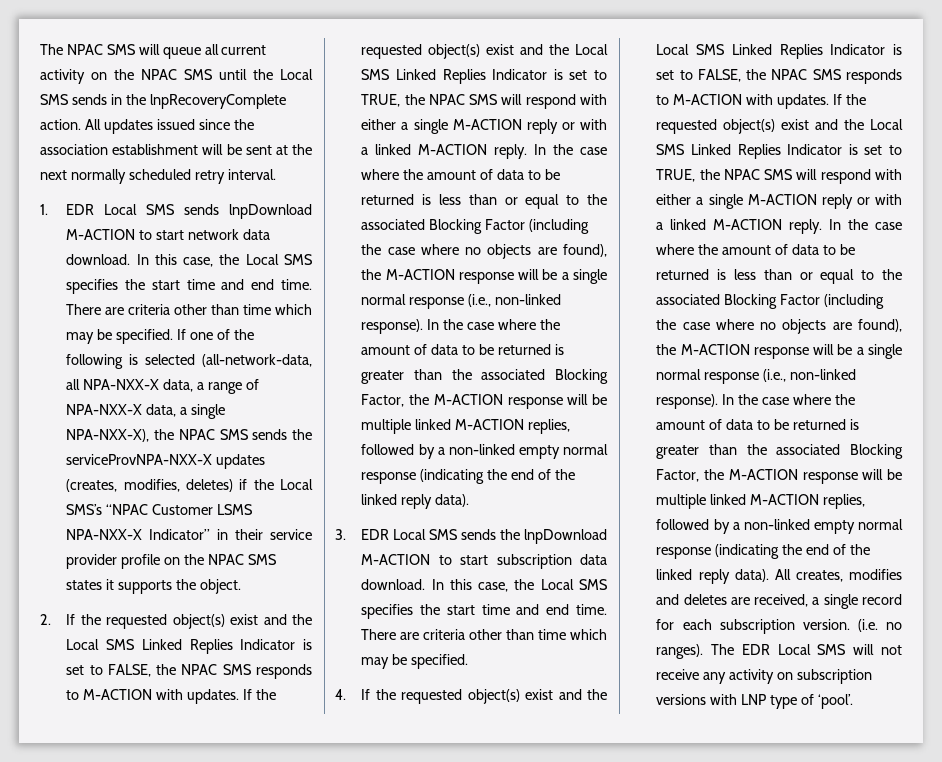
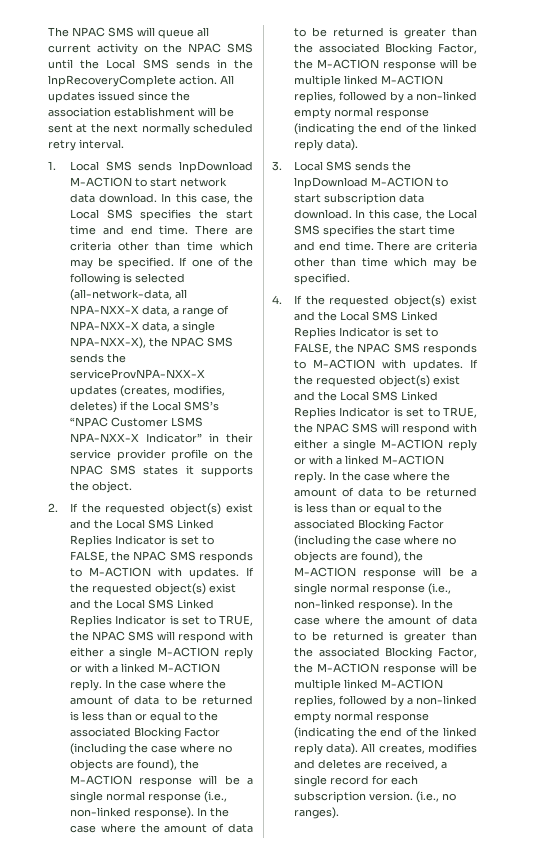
- 1. EDR Local SMS sends lnpDownload M-ACTION to start network data download.
+ 1. Local SMS sends lnpDownload M-ACTION to start network data download.
- 3. EDR Local SMS sends the lnpDownload M-ACTION to start subscription data download.
+ 3. Local SMS sends the lnpDownload M-ACTION to start subscription data download.
- (i.e. no ranges). The EDR Local SMS will not receive any activity on subscription versions with LNP type of ‘pool’.
+ (i.e., no ranges).

